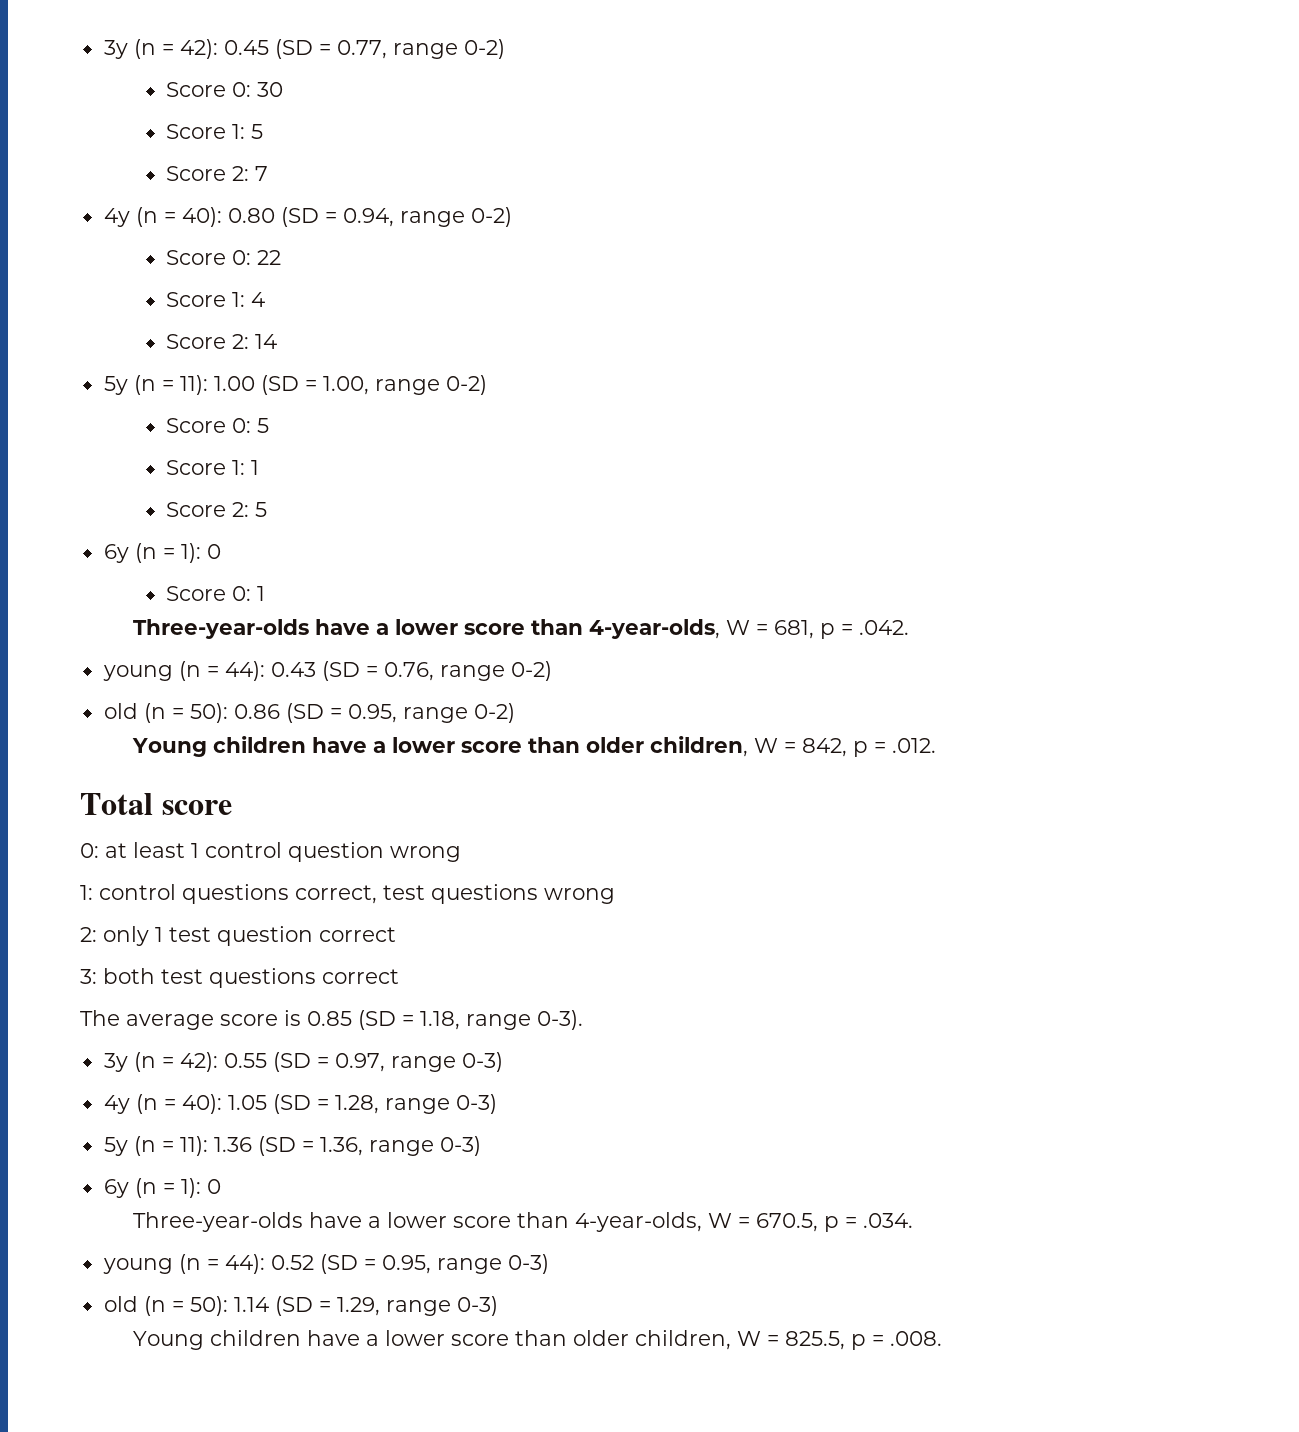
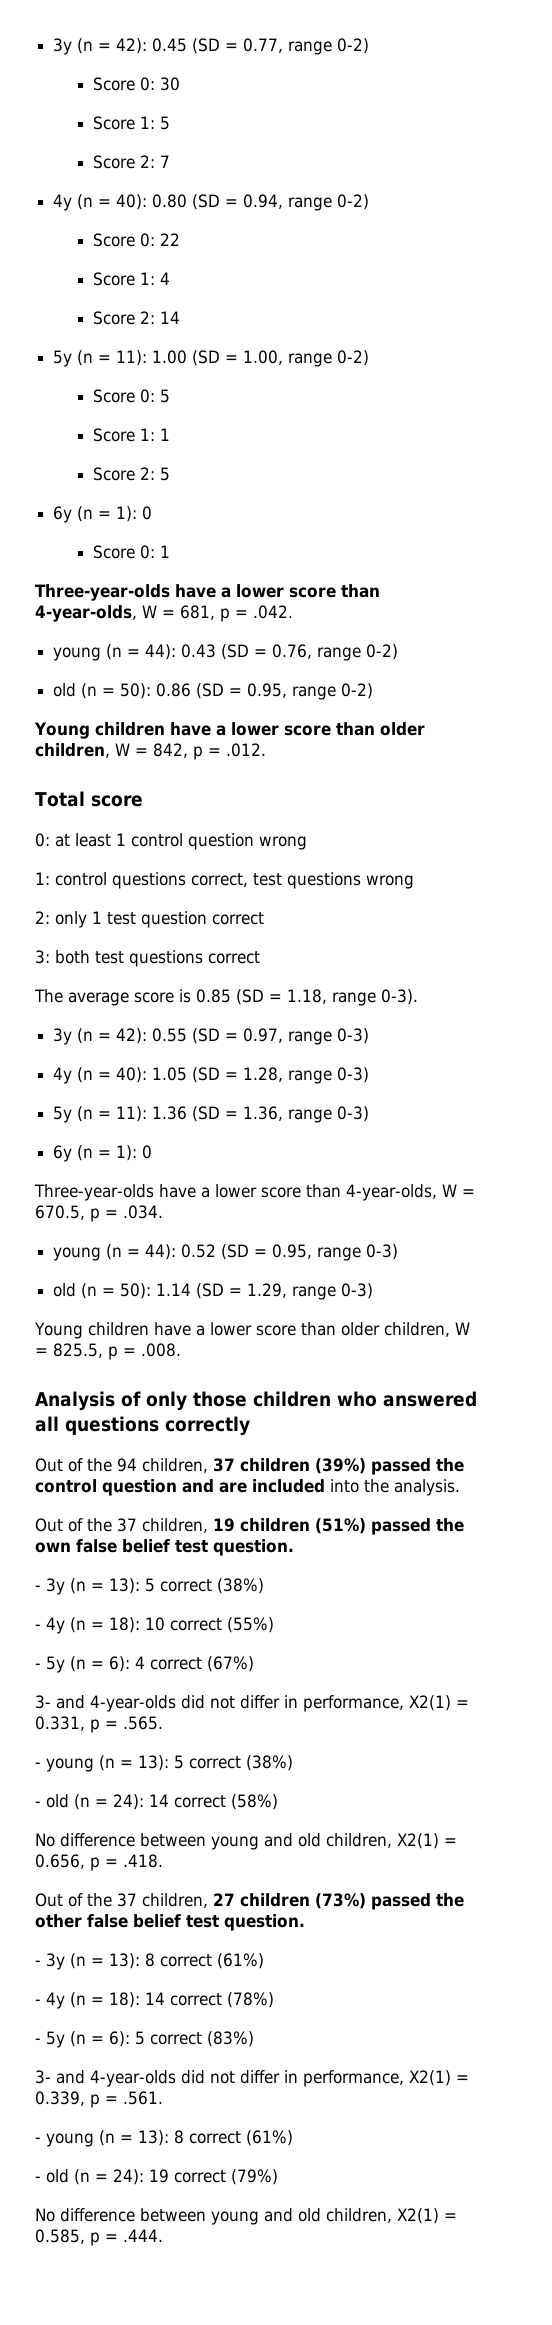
+ Analysis of only those children who answered all questions correctly
+ Out of the 94 children, 37 children (39%) passed the control question and are included into the analysis.
+ Out of the 37 children, 19 children (51%) passed the own false belief test question.
+ - 3y (n = 13): 5 correct (38%)
+ - 4y (n = 18): 10 correct (55%)
+ - 5y (n = 6): 4 correct (67%)
+ 3- and 4-year-olds did not differ in performance, X2(1) = 0.331, p = .565.
+ - young (n = 13): 5 correct (38%)
+ - old (n = 24): 14 correct (58%)
+ No difference between young and old children, X2(1) = 0.656, p = .418.
+ Out of the 37 children, 27 children (73%) passed the other false belief test question.
+ - 3y (n = 13): 8 correct (61%)
+ - 4y (n = 18): 14 correct (78%)
+ - 5y (n = 6): 5 correct (83%)
+ 3- and 4-year-olds did not differ in performance, X2(1) = 0.339, p = .561.
+ - young (n = 13): 8 correct (61%)
+ - old (n = 24): 19 correct (79%)
+ No difference between young and old children, X2(1) = 0.585, p = .444.

